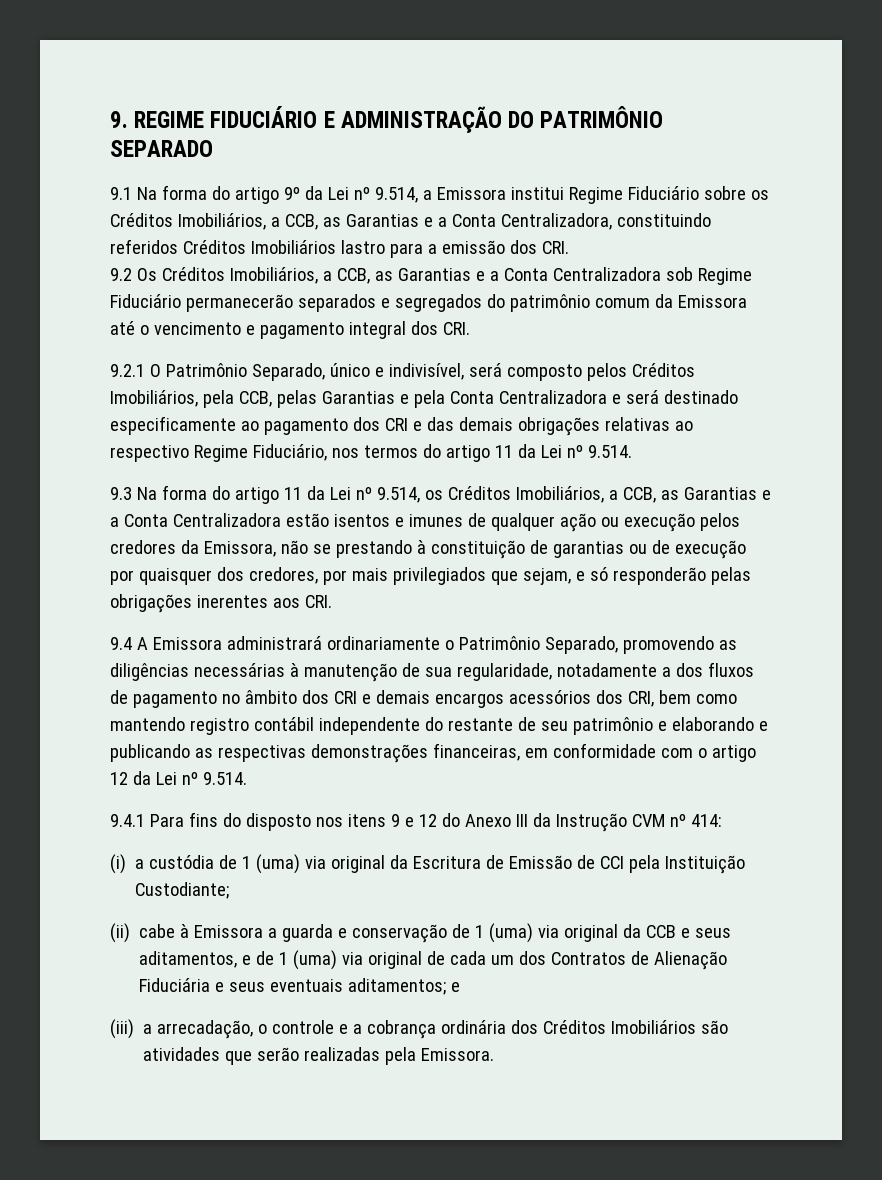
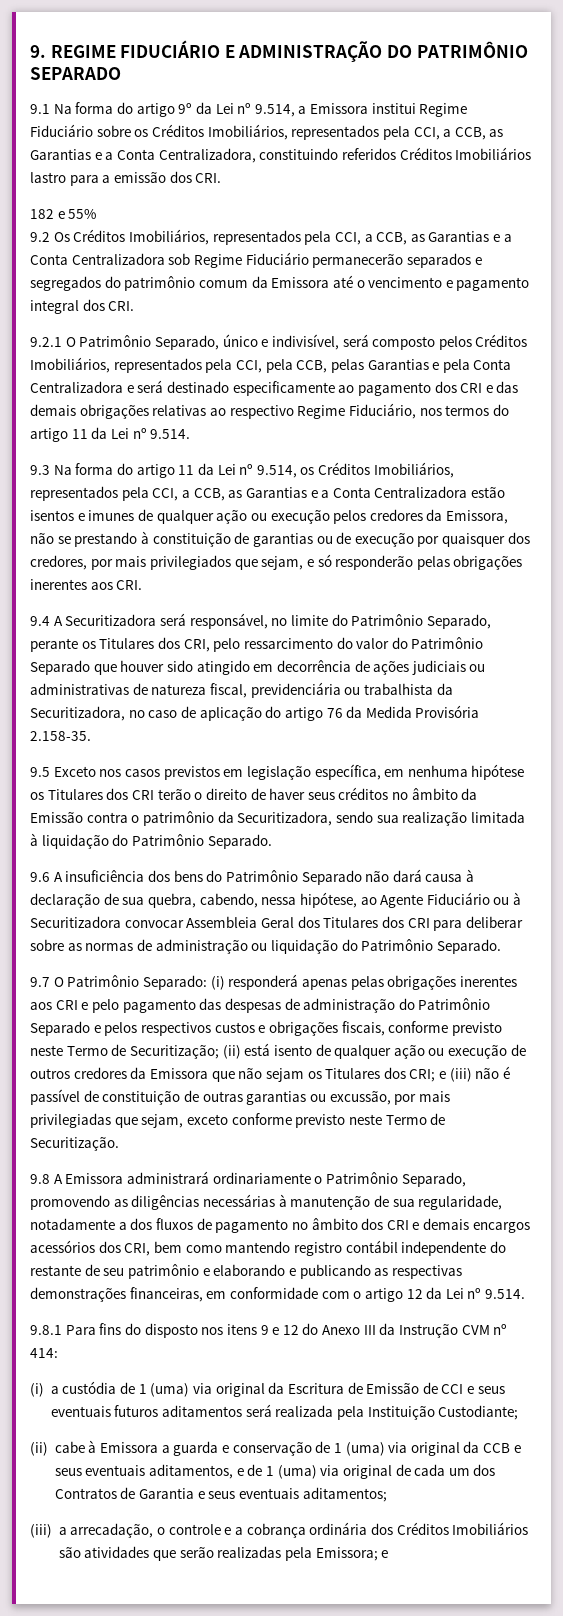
- 9.1 Na forma do artigo 9º da Lei nº 9.514, a Emissora institui Regime Fiduciário sobre os Créditos Imobiliários, a CCB, as Garantias e a Conta Centralizadora, constituindo referidos Créditos Imobiliários lastro para a emissão dos CRI.
+ 9.1 Na forma do artigo 9º da Lei nº 9.514, a Emissora institui Regime Fiduciário sobre os Créditos Imobiliários, representados pela CCI, a CCB, as Garantias e a Conta Centralizadora, constituindo referidos Créditos Imobiliários lastro para a emissão dos CRI.
+ 182 e 55%
- 9.2 Os Créditos Imobiliários, a CCB, as Garantias e a Conta Centralizadora sob Regime Fiduciário permanecerão separados e segregados do patrimônio comum da Emissora até o vencimento e pagamento integral dos CRI.
+ 9.2 Os Créditos Imobiliários, representados pela CCI, a CCB, as Garantias e a Conta Centralizadora sob Regime Fiduciário permanecerão separados e segregados do patrimônio comum da Emissora até o vencimento e pagamento integral dos CRI.
- 9.2.1 O Patrimônio Separado, único e indivisível, será composto pelos Créditos Imobiliários, pela CCB, pelas Garantias e pela Conta Centralizadora e será destinado especificamente ao pagamento dos CRI e das demais obrigações relativas ao respectivo Regime Fiduciário, nos termos do artigo 11 da Lei nº 9.514.
+ 9.2.1 O Patrimônio Separado, único e indivisível, será composto pelos Créditos Imobiliários, representados pela CCI, pela CCB, pelas Garantias e pela Conta Centralizadora e será destinado especificamente ao pagamento dos CRI e das demais obrigações relativas ao respectivo Regime Fiduciário, nos termos do artigo 11 da Lei nº 9.514.
- 9.3 Na forma do artigo 11 da Lei nº 9.514, os Créditos Imobiliários, a CCB, as Garantias e a Conta Centralizadora estão isentos e imunes de qualquer ação ou execução pelos credores da Emissora, não se prestando à constituição de garantias ou de execução por quaisquer dos credores, por mais privilegiados que sejam, e só responderão pelas obrigações inerentes aos CRI.
+ 9.3 Na forma do artigo 11 da Lei nº 9.514, os Créditos Imobiliários, representados pela CCI, a CCB, as Garantias e a Conta Centralizadora estão isentos e imunes de qualquer ação ou execução pelos credores da Emissora, não se prestando à constituição de garantias ou de execução por quaisquer dos credores, por mais privilegiados que sejam, e só responderão pelas obrigações inerentes aos CRI.
- 9.4 A Emissora administrará ordinariamente o Patrimônio Separado, promovendo as diligências necessárias à manutenção de sua regularidade, notadamente a dos fluxos de pagamento no âmbito dos CRI e demais encargos acessórios dos CRI, bem como mantendo registro contábil independente do restante de seu patrimônio e elaborando e publicando as respectivas demonstrações financeiras, em conformidade com o artigo 12 da Lei nº 9.514.
+ 9.4 A Securitizadora será responsável, no limite do Patrimônio Separado, perante os Titulares dos CRI, pelo ressarcimento do valor do Patrimônio Separado que houver sido atingido em decorrência de ações judiciais ou administrativas de natureza fiscal, previdenciária ou trabalhista da Securitizadora, no caso de aplicação do artigo 76 da Medida Provisória 2.158-35.
+ 9.5 Exceto nos casos previstos em legislação específica, em nenhuma hipótese os Titulares dos CRI terão o direito de haver seus créditos no âmbito da Emissão contra o patrimônio da Securitizadora, sendo sua realização limitada à liquidação do Patrimônio Separado.
+ 9.6 A insuficiência dos bens do Patrimônio Separado não dará causa à declaração de sua quebra, cabendo, nessa hipótese, ao Agente Fiduciário ou à Securitizadora convocar Assembleia Geral dos Titulares dos CRI para deliberar sobre as normas de administração ou liquidação do Patrimônio Separado.
+ 9.7 O Patrimônio Separado: (i) responderá apenas pelas obrigações inerentes aos CRI e pelo pagamento das despesas de administração do Patrimônio Separado e pelos respectivos custos e obrigações fiscais, conforme previsto neste Termo de Securitização; (ii) está isento de qualquer ação ou execução de outros credores da Emissora que não sejam os Titulares dos CRI; e (iii) não é passível de constituição de outras garantias ou excussão, por mais privilegiadas que sejam, exceto conforme previsto neste Termo de Securitização.
+ 9.8 A Emissora administrará ordinariamente o Patrimônio Separado, promovendo as diligências necessárias à manutenção de sua regularidade, notadamente a dos fluxos de pagamento no âmbito dos CRI e demais encargos acessórios dos CRI, bem como mantendo registro contábil independente do restante de seu patrimônio e elaborando e publicando as respectivas demonstrações financeiras, em conformidade com o artigo 12 da Lei nº 9.514.
- 9.4.1 Para fins do disposto nos itens 9 e 12 do Anexo III da Instrução CVM nº 414:
+ 9.8.1 Para fins do disposto nos itens 9 e 12 do Anexo III da Instrução CVM nº 414:
- (i) a custódia de 1 (uma) via original da Escritura de Emissão de CCI pela Instituição Custodiante;
+ (i) a custódia de 1 (uma) via original da Escritura de Emissão de CCI e seus eventuais futuros aditamentos será realizada pela Instituição Custodiante;
- (ii) cabe à Emissora a guarda e conservação de 1 (uma) via original da CCB e seus aditamentos, e de 1 (uma) via original de cada um dos Contratos de Alienação Fiduciária e seus eventuais aditamentos; e
+ (ii) cabe à Emissora a guarda e conservação de 1 (uma) via original da CCB e seus eventuais aditamentos, e de 1 (uma) via original de cada um dos Contratos de Garantia e seus eventuais aditamentos;
- (iii) a arrecadação, o controle e a cobrança ordinária dos Créditos Imobiliários são atividades que serão realizadas pela Emissora.
+ (iii) a arrecadação, o controle e a cobrança ordinária dos Créditos Imobiliários são atividades que serão realizadas pela Emissora; e

